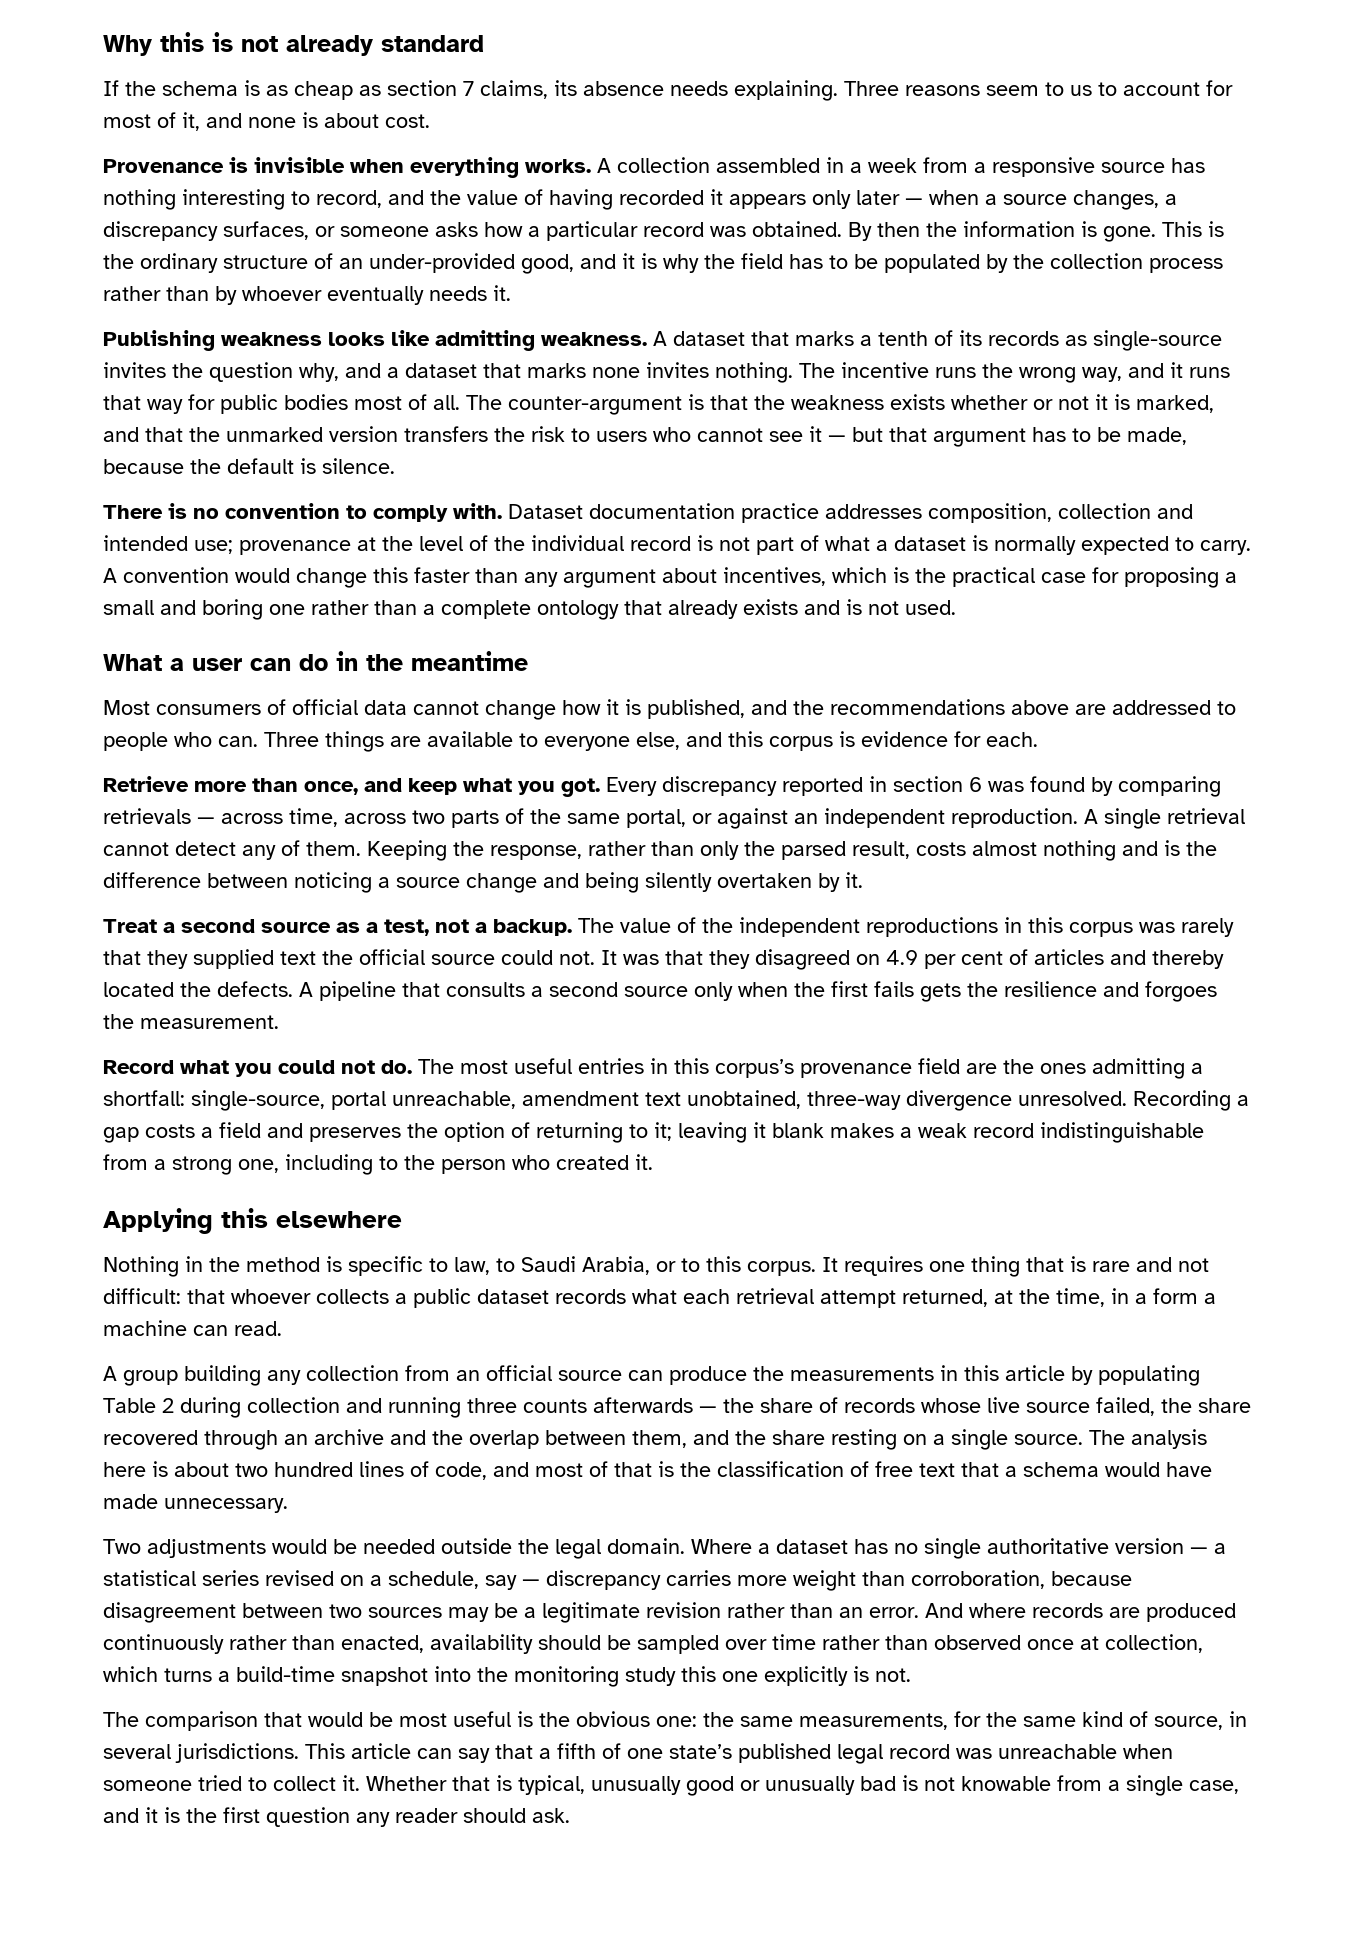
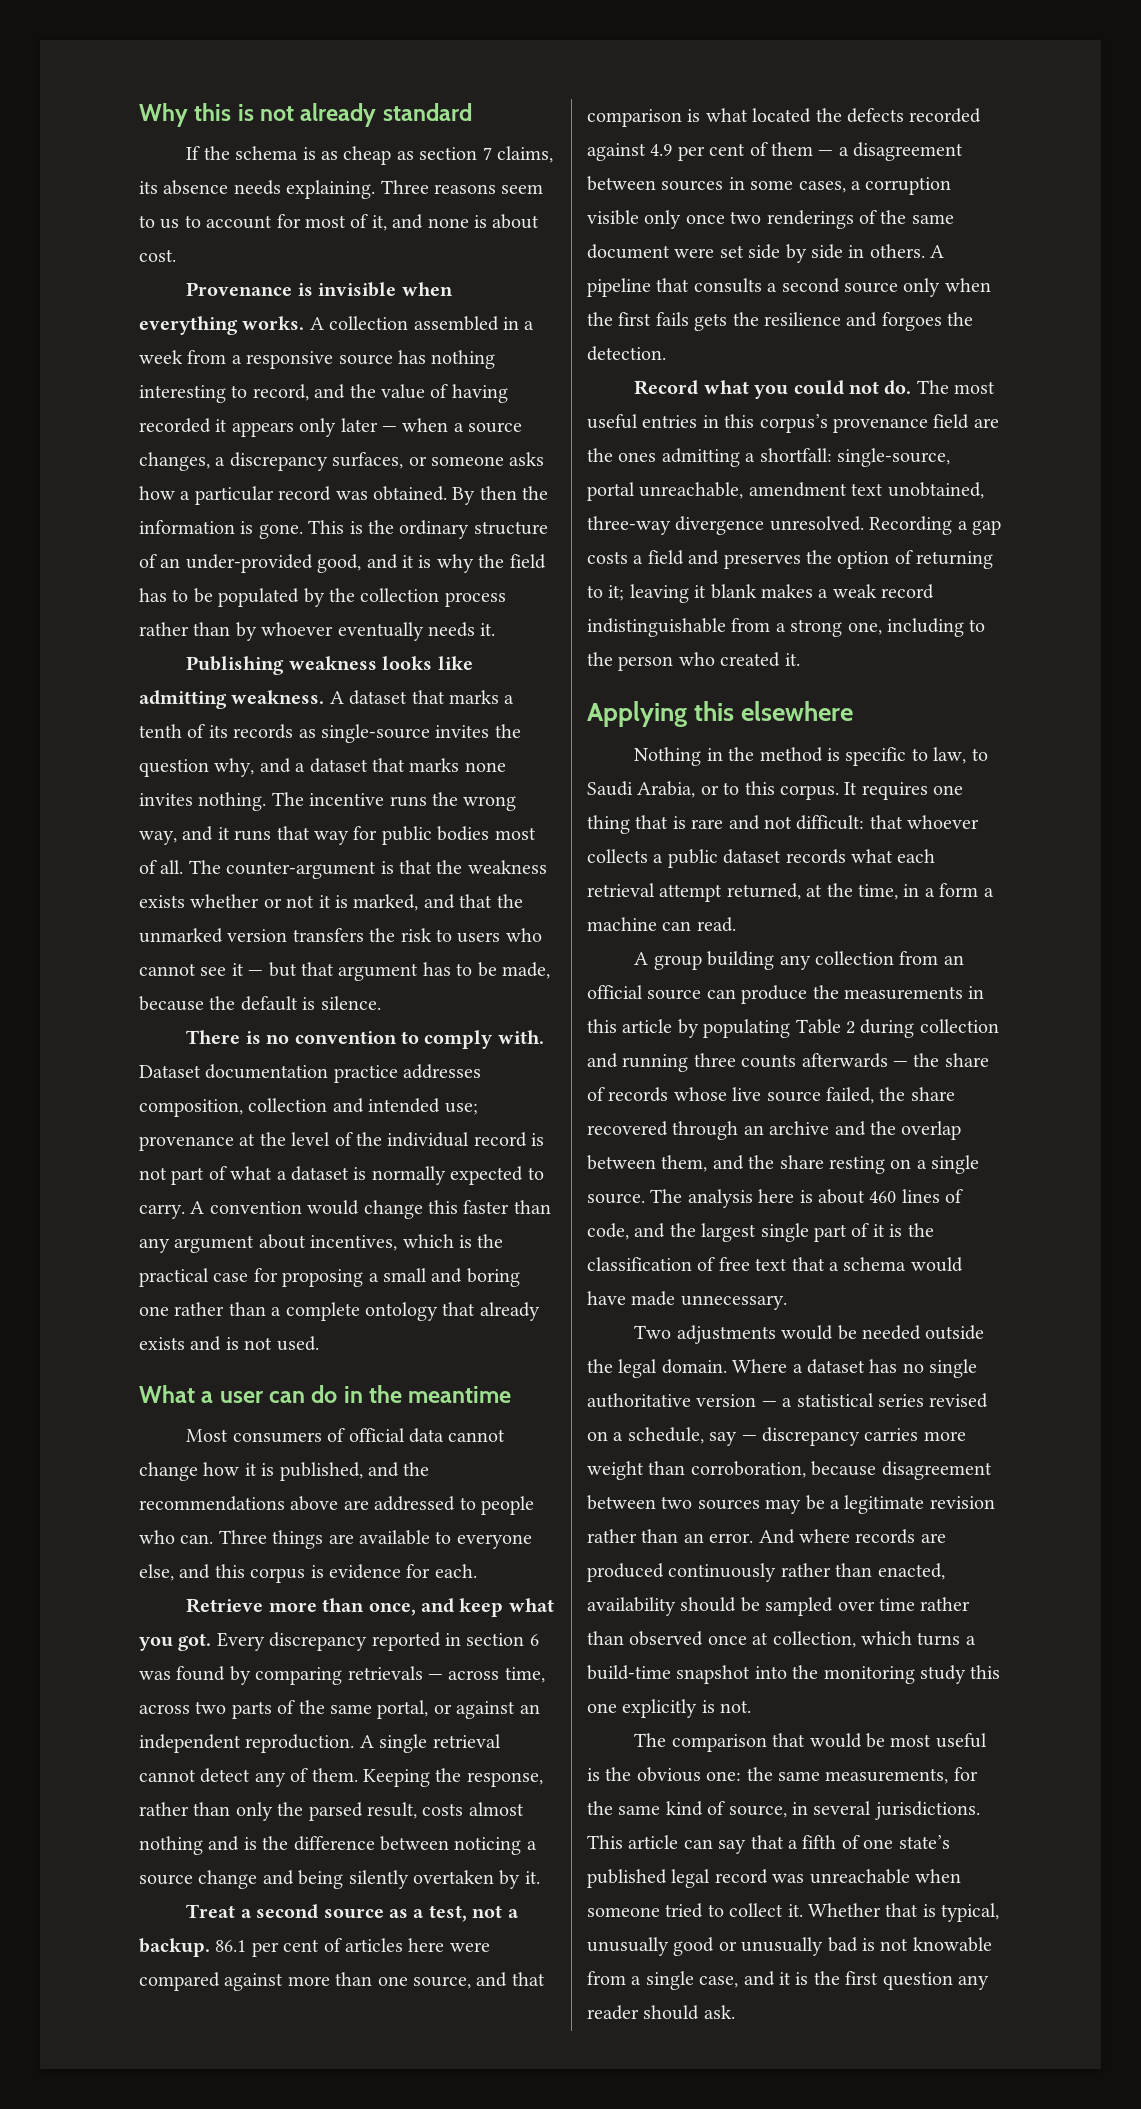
- The value of the independent reproductions in this corpus was rarely that they supplied text the official source could not. It was that they disagreed on 4.9 per cent of articles and thereby located the defects.
+ 86.1 per cent of articles here were compared against more than one source, and that comparison is what located the defects recorded against 4.9 per cent of them — a disagreement between sources in some cases, a corruption visible only once two renderings of the same document were set side by side in others.
- A pipeline that consults a second source only when the first fails gets the resilience and forgoes the measurement.
+ A pipeline that consults a second source only when the first fails gets the resilience and forgoes the detection.
- The analysis here is about two hundred lines of code, and most of that is the classification of free text that a schema would have made unnecessary.
+ The analysis here is about 460 lines of code, and the largest single part of it is the classification of free text that a schema would have made unnecessary.

